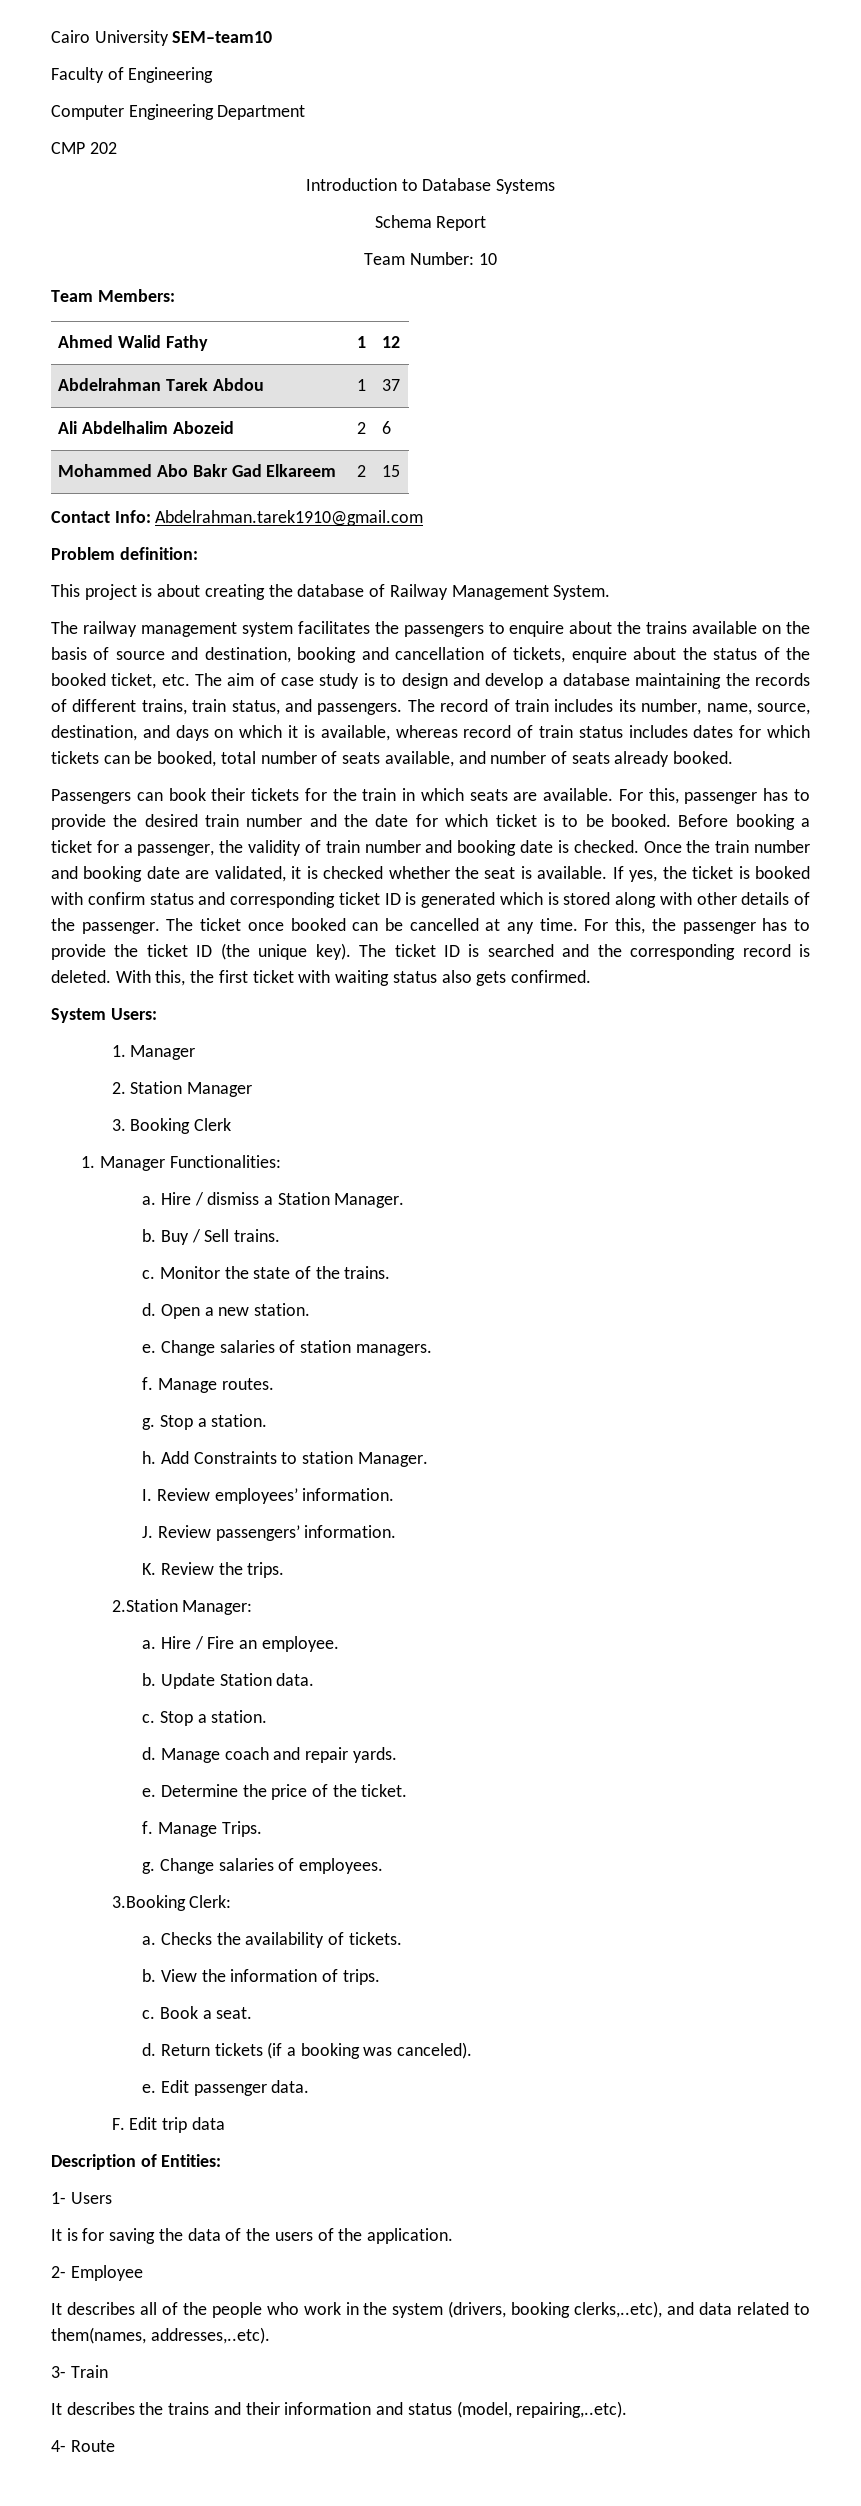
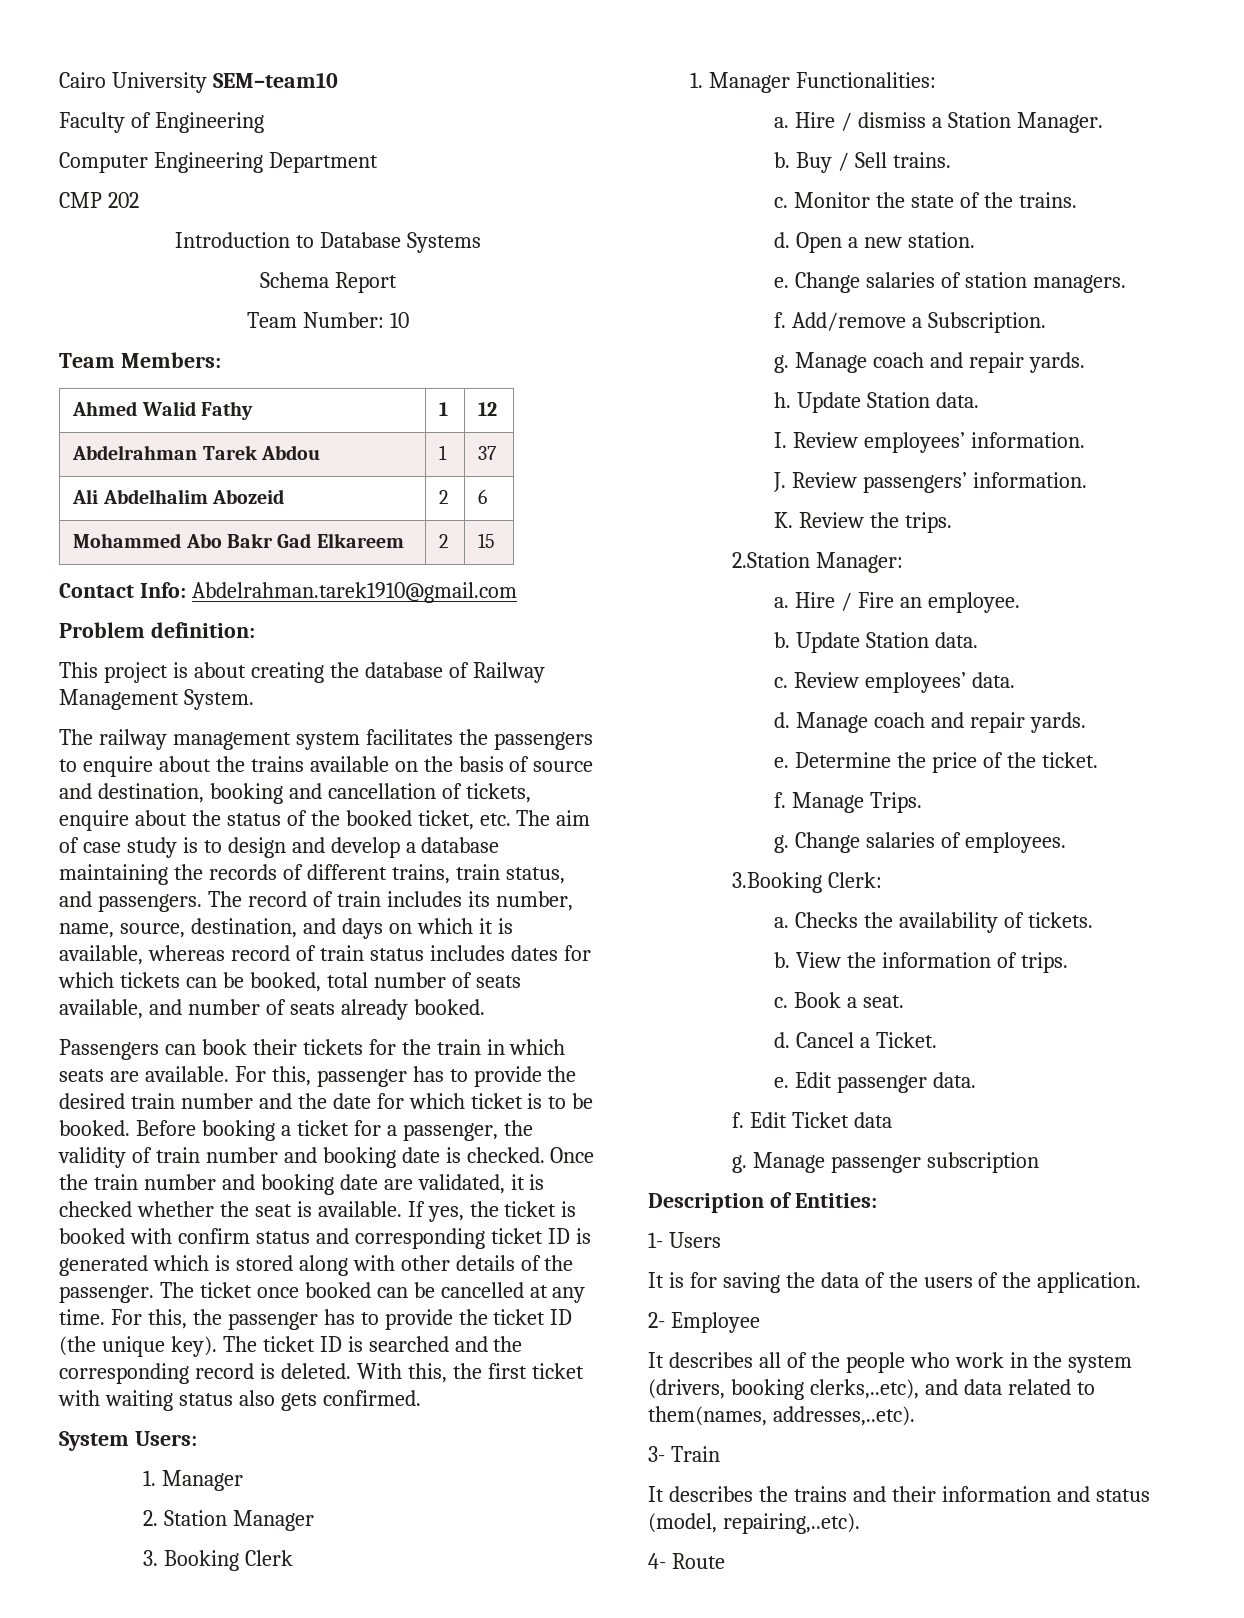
- Manage routes.
- g. Stop a station.
- h. Add Constraints to station Manager.
+ Add/remove a Subscription.
+ g. Manage coach and repair yards.
+ h. Update Station data.
- c. Stop a station.
+ c. Review employees’ data.
- Return tickets (if a booking was canceled).
+ Cancel a Ticket.
  e. Edit passenger data.
- F. Edit trip data
+ f. Edit Ticket data
+ g. Manage passenger subscription

